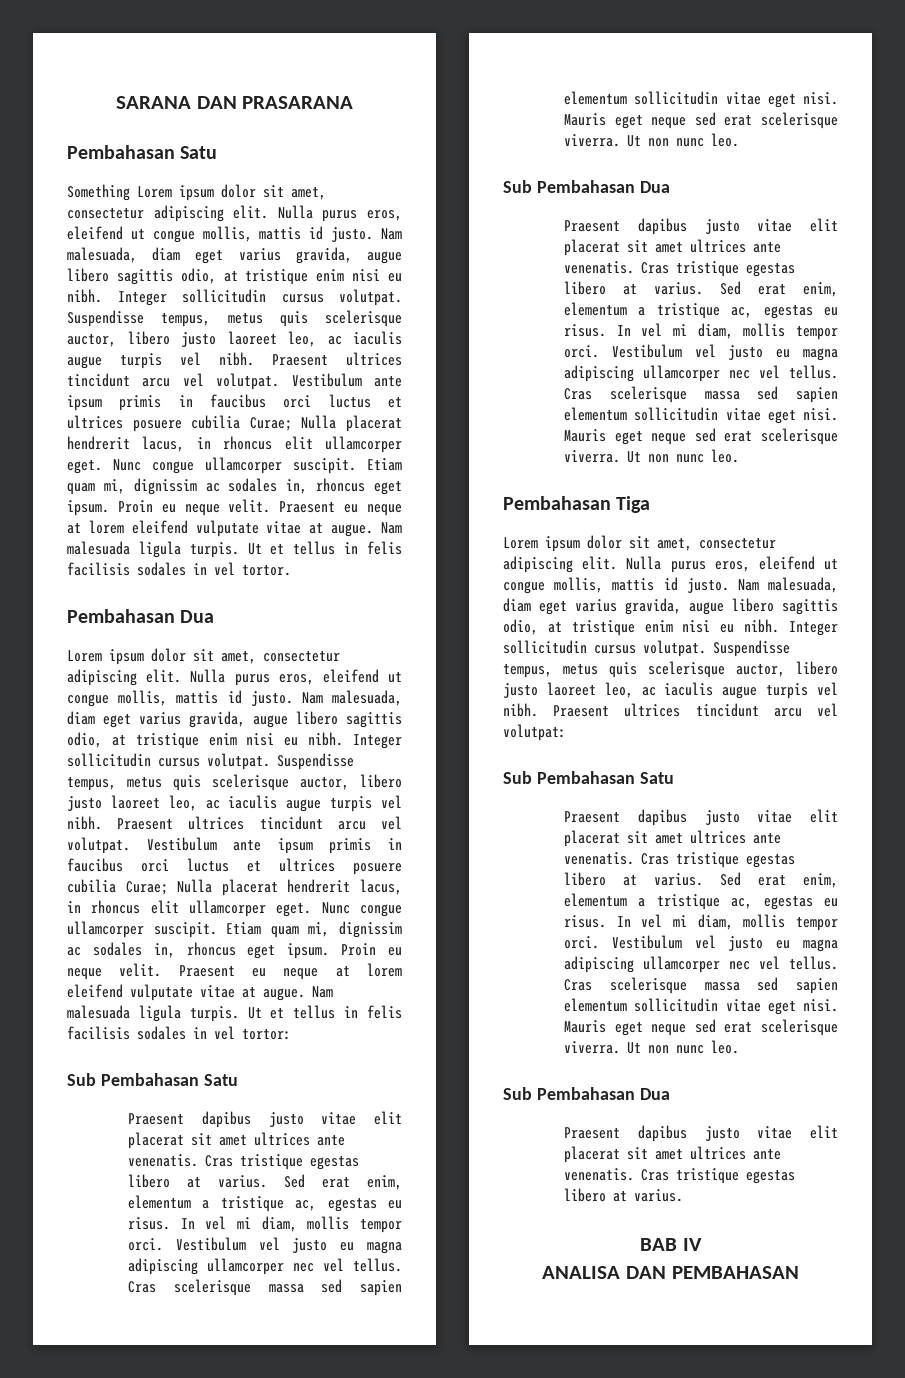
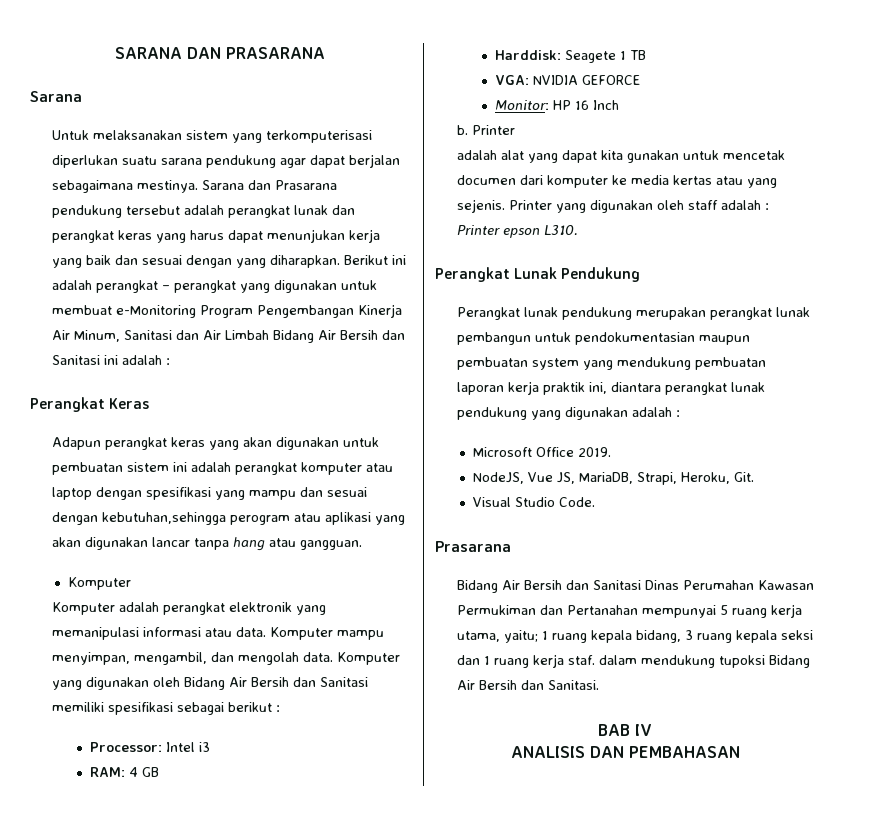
  SARANA DAN PRASARANA
- Pembahasan Satu
- Something Lorem ipsum dolor sit amet, consectetur adipiscing elit. Nulla purus eros, eleifend ut congue mollis, mattis id justo. Nam malesuada, diam eget varius gravida, augue libero sagittis odio, at tristique enim nisi eu nibh. Integer sollicitudin cursus volutpat. Suspendisse tempus, metus quis scelerisque auctor, libero justo laoreet leo, ac iaculis augue turpis vel nibh. Praesent ultrices tincidunt arcu vel volutpat. Vestibulum ante ipsum primis in faucibus orci luctus et ultrices posuere cubilia Curae; Nulla placerat hendrerit lacus, in rhoncus elit ullamcorper eget. Nunc congue ullamcorper suscipit. Etiam quam mi, dignissim ac sodales in, rhoncus eget ipsum. Proin eu neque velit. Praesent eu neque at lorem eleifend vulputate vitae at augue. Nam malesuada ligula turpis. Ut et tellus in felis facilisis sodales in vel tortor.
- Pembahasan Dua
- Lorem ipsum dolor sit amet, consectetur adipiscing elit. Nulla purus eros, eleifend ut congue mollis, mattis id justo. Nam malesuada, diam eget varius gravida, augue libero sagittis odio, at tristique enim nisi eu nibh. Integer sollicitudin cursus volutpat. Suspendisse tempus, metus quis scelerisque auctor, libero justo laoreet leo, ac iaculis augue turpis vel nibh. Praesent ultrices tincidunt arcu vel volutpat. Vestibulum ante ipsum primis in faucibus orci luctus et ultrices posuere cubilia Curae; Nulla placerat hendrerit lacus, in rhoncus elit ullamcorper eget. Nunc congue ullamcorper suscipit. Etiam quam mi, dignissim ac sodales in, rhoncus eget ipsum. Proin eu neque velit. Praesent eu neque at lorem eleifend vulputate vitae at augue. Nam malesuada ligula turpis. Ut et tellus in felis facilisis sodales in vel tortor:
- Sub Pembahasan Satu
- Praesent dapibus justo vitae elit placerat sit amet ultrices ante venenatis. Cras tristique egestas libero at varius. Sed erat enim, elementum a tristique ac, egestas eu risus. In vel mi diam, mollis tempor orci. Vestibulum vel justo eu magna adipiscing ullamcorper nec vel tellus. Cras scelerisque massa sed sapien elementum sollicitudin vitae eget nisi. Mauris eget neque sed erat scelerisque viverra. Ut non nunc leo.
- Sub Pembahasan Dua
- Praesent dapibus justo vitae elit placerat sit amet ultrices ante venenatis. Cras tristique egestas libero at varius. Sed erat enim, elementum a tristique ac, egestas eu risus. In vel mi diam, mollis tempor orci. Vestibulum vel justo eu magna adipiscing ullamcorper nec vel tellus. Cras scelerisque massa sed sapien elementum sollicitudin vitae eget nisi. Mauris eget neque sed erat scelerisque viverra. Ut non nunc leo.
- Pembahasan Tiga
- Lorem ipsum dolor sit amet, consectetur adipiscing elit. Nulla purus eros, eleifend ut congue mollis, mattis id justo. Nam malesuada, diam eget varius gravida, augue libero sagittis odio, at tristique enim nisi eu nibh. Integer sollicitudin cursus volutpat. Suspendisse tempus, metus quis scelerisque auctor, libero justo laoreet leo, ac iaculis augue turpis vel nibh. Praesent ultrices tincidunt arcu vel volutpat:
- Sub Pembahasan Satu
- Praesent dapibus justo vitae elit placerat sit amet ultrices ante venenatis. Cras tristique egestas libero at varius. Sed erat enim, elementum a tristique ac, egestas eu risus. In vel mi diam, mollis tempor orci. Vestibulum vel justo eu magna adipiscing ullamcorper nec vel tellus. Cras scelerisque massa sed sapien elementum sollicitudin vitae eget nisi. Mauris eget neque sed erat scelerisque viverra. Ut non nunc leo.
- Sub Pembahasan Dua
- Praesent dapibus justo vitae elit placerat sit amet ultrices ante venenatis. Cras tristique egestas libero at varius.
+ Sarana
+ Untuk melaksanakan sistem yang terkomputerisasi diperlukan suatu sarana pendukung agar dapat berjalan sebagaimana mestinya. Sarana dan Prasarana pendukung tersebut adalah perangkat lunak dan perangkat keras yang harus dapat menunjukan kerja yang baik dan sesuai dengan yang diharapkan. Berikut ini adalah perangkat – perangkat yang digunakan untuk membuat e-Monitoring Program Pengembangan Kinerja Air Minum, Sanitasi dan Air Limbah Bidang Air Bersih dan Sanitasi ini adalah :
+ Perangkat Keras
+ Adapun perangkat keras yang akan digunakan untuk pembuatan sistem ini adalah perangkat komputer atau laptop dengan spesifikasi yang mampu dan sesuai dengan kebutuhan,sehingga perogram atau aplikasi yang akan digunakan lancar tanpa hang atau gangguan.
+ Komputer
+ Komputer adalah perangkat elektronik yang memanipulasi informasi atau data. Komputer mampu menyimpan, mengambil, dan mengolah data. Komputer yang digunakan oleh Bidang Air Bersih dan Sanitasi memiliki spesifikasi sebagai berikut :
+ Processor: Intel i3
+ RAM: 4 GB
+ Harddisk: Seagete 1 TB
+ VGA: NVIDIA GEFORCE
+ Monitor: HP 16 Inch
+ b. Printer
+ adalah alat yang dapat kita gunakan untuk mencetak documen dari komputer ke media kertas atau yang sejenis. Printer yang digunakan oleh staff adalah : Printer epson L310.
+ Perangkat Lunak Pendukung
+ Perangkat lunak pendukung merupakan perangkat lunak pembangun untuk pendokumentasian maupun pembuatan system yang mendukung pembuatan laporan kerja praktik ini, diantara perangkat lunak pendukung yang digunakan adalah :
+ Microsoft Office 2019.
+ NodeJS, Vue JS, MariaDB, Strapi, Heroku, Git.
+ Visual Studio Code.
+ Prasarana
+ Bidang Air Bersih dan Sanitasi Dinas Perumahan Kawasan Permukiman dan Pertanahan mempunyai 5 ruang kerja utama, yaitu; 1 ruang kepala bidang, 3 ruang kepala seksi dan 1 ruang kerja staf. dalam mendukung tupoksi Bidang Air Bersih dan Sanitasi.
- ANALISA DAN PEMBAHASAN
+ ANALISIS DAN PEMBAHASAN

